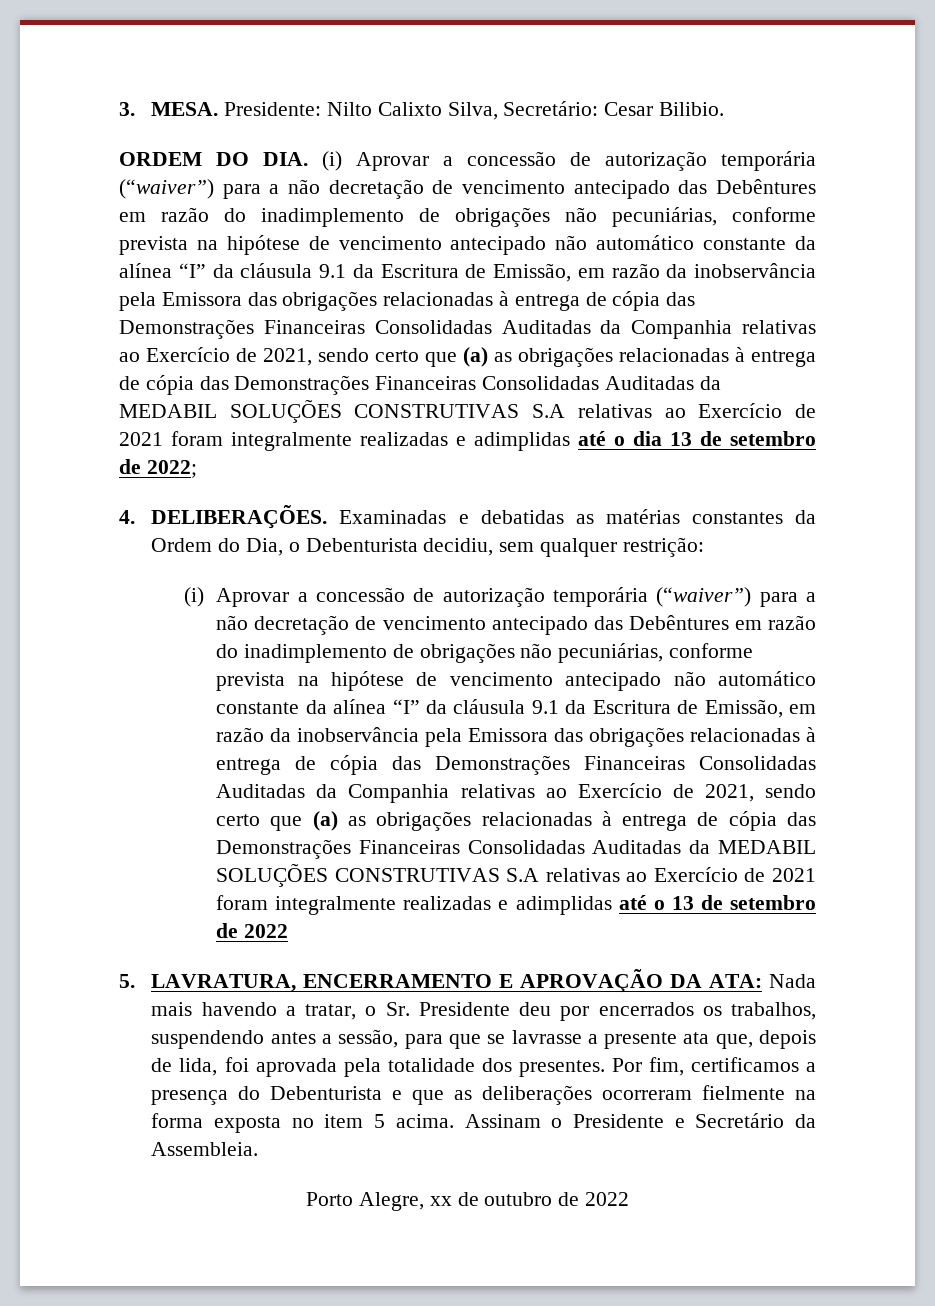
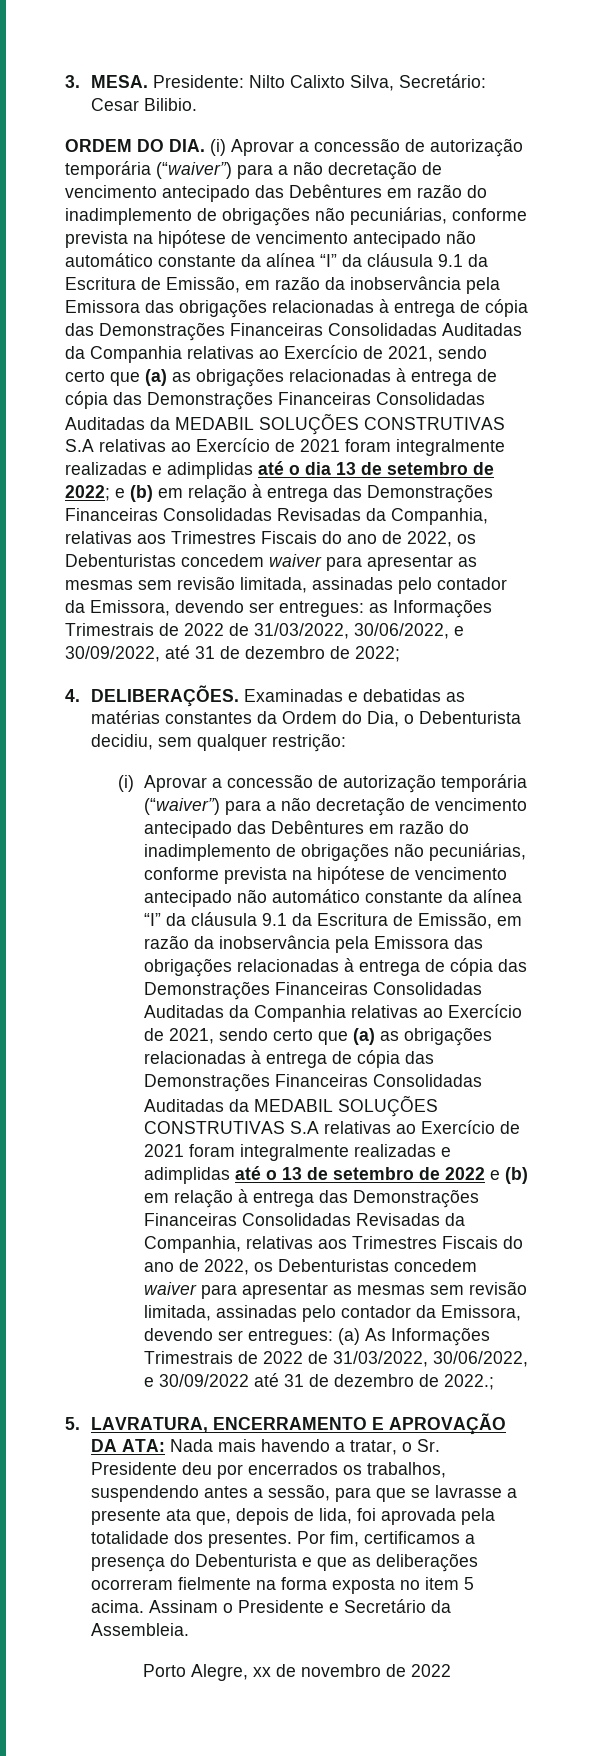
+ e (b) em relação à entrega das Demonstrações Financeiras Consolidadas Revisadas da Companhia, relativas aos Trimestres Fiscais do ano de 2022, os Debenturistas concedem waiver para apresentar as mesmas sem revisão limitada, assinadas pelo contador da Emissora, devendo ser entregues: as Informações Trimestrais de 2022 de 31/03/2022, 30/06/2022, e 30/09/2022, até 31 de dezembro de 2022;
- (i) Aprovar a concessão de autorização temporária (“waiver”) para a não decretação de vencimento antecipado das Debêntures em razão do inadimplemento de obrigações não pecuniárias, conforme prevista na hipótese de vencimento antecipado não automático constante da alínea “I” da cláusula 9.1 da Escritura de Emissão, em razão da inobservância pela Emissora das obrigações relacionadas à entrega de cópia das Demonstrações Financeiras Consolidadas Auditadas da Companhia relativas ao Exercício de 2021, sendo certo que (a) as obrigações relacionadas à entrega de cópia das Demonstrações Financeiras Consolidadas Auditadas da MEDABIL SOLUÇÕES CONSTRUTIVAS S.A relativas ao Exercício de 2021 foram integralmente realizadas e adimplidas até o 13 de setembro de 2022
+ (i) Aprovar a concessão de autorização temporária (“waiver”) para a não decretação de vencimento antecipado das Debêntures em razão do inadimplemento de obrigações não pecuniárias, conforme prevista na hipótese de vencimento antecipado não automático constante da alínea “I” da cláusula 9.1 da Escritura de Emissão, em razão da inobservância pela Emissora das obrigações relacionadas à entrega de cópia das Demonstrações Financeiras Consolidadas Auditadas da Companhia relativas ao Exercício de 2021, sendo certo que (a) as obrigações relacionadas à entrega de cópia das Demonstrações Financeiras Consolidadas Auditadas da MEDABIL SOLUÇÕES CONSTRUTIVAS S.A relativas ao Exercício de 2021 foram integralmente realizadas e adimplidas até o 13 de setembro de 2022 e (b) em relação à entrega das Demonstrações Financeiras Consolidadas Revisadas da Companhia, relativas aos Trimestres Fiscais do ano de 2022, os Debenturistas concedem waiver para apresentar as mesmas sem revisão limitada, assinadas pelo contador da Emissora, devendo ser entregues: (a) As Informações Trimestrais de 2022 de 31/03/2022, 30/06/2022, e 30/09/2022 até 31 de dezembro de 2022.;
- Porto Alegre, xx de outubro de 2022
+ Porto Alegre, xx de novembro de 2022

